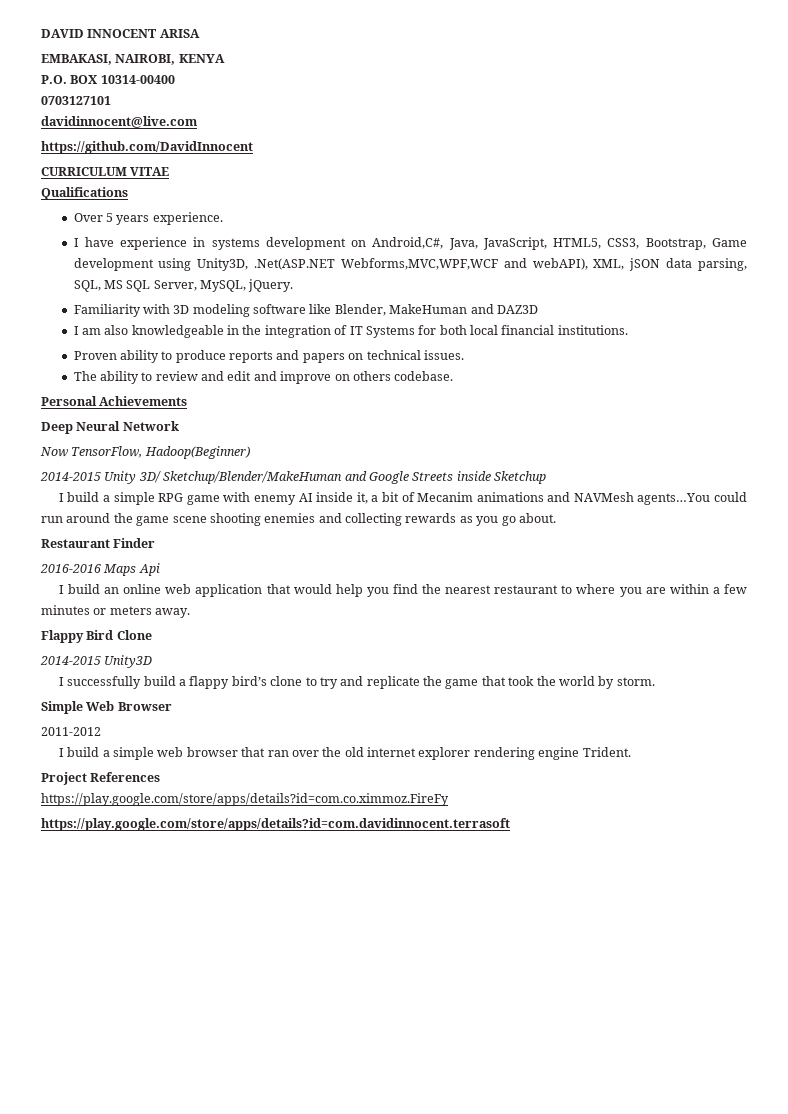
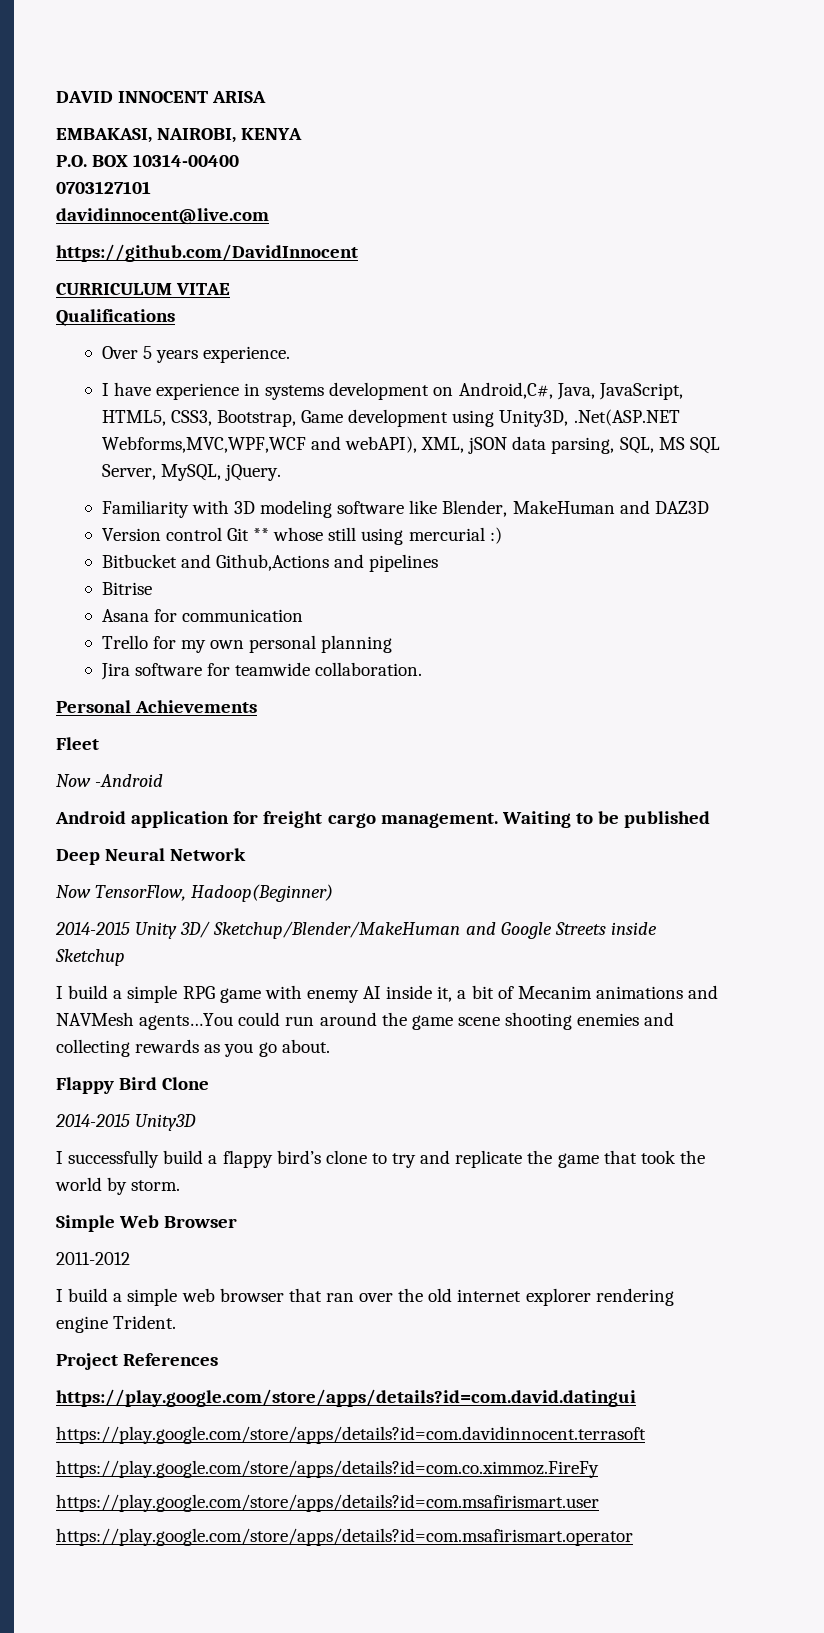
- I am also knowledgeable in the integration of IT Systems for both local financial institutions.
- Proven ability to produce reports and papers on technical issues.
- The ability to review and edit and improve on others codebase.
+ Version control Git ** whose still using mercurial :)
+ Bitbucket and Github,Actions and pipelines
+ Bitrise
+ Asana for communication
+ Trello for my own personal planning
+ Jira software for teamwide collaboration.
  Personal Achievements
+ Fleet
+ Now -Android
+ Android application for freight cargo management. Waiting to be published
- Restaurant Finder
- 2016-2016 Maps Api
- I build an online web application that would help you find the nearest restaurant to where you are within a few minutes or meters away.
+ https://play.google.com/store/apps/details?id=com.david.datingui
+ https://play.google.com/store/apps/details?id=com.davidinnocent.terrasoft
- https://play.google.com/store/apps/details?id=com.davidinnocent.terrasoft
+ https://play.google.com/store/apps/details?id=com.msafirismart.user
+ https://play.google.com/store/apps/details?id=com.msafirismart.operator

